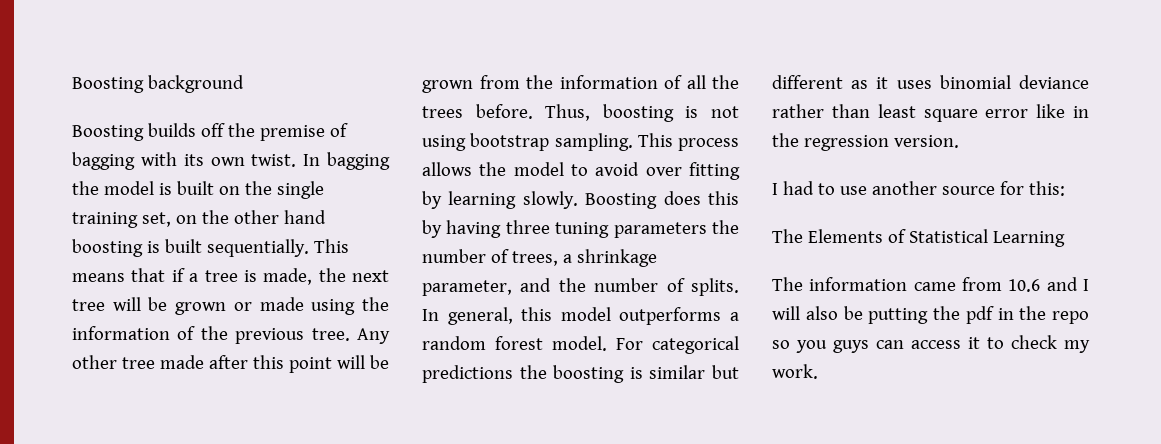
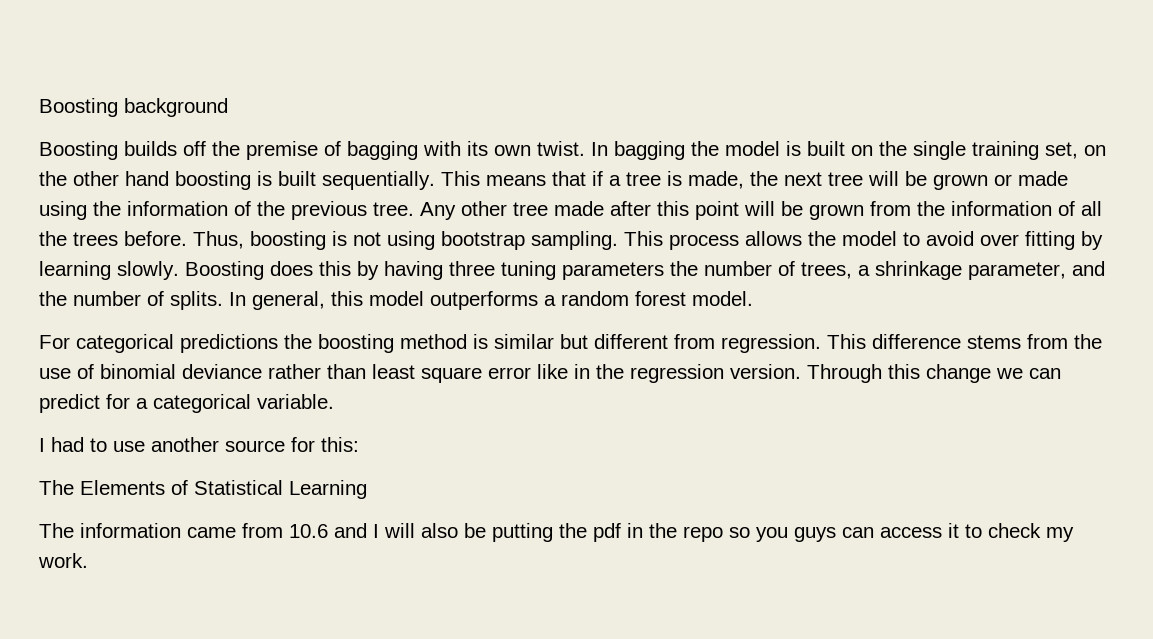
- In general, this model outperforms a random forest model. For categorical predictions the boosting is similar but different as it uses binomial deviance rather than least square error like in the regression version.
+ In general, this model outperforms a random forest model.
+ For categorical predictions the boosting method is similar but different from regression. This difference stems from the use of binomial deviance rather than least square error like in the regression version. Through this change we can predict for a categorical variable.

